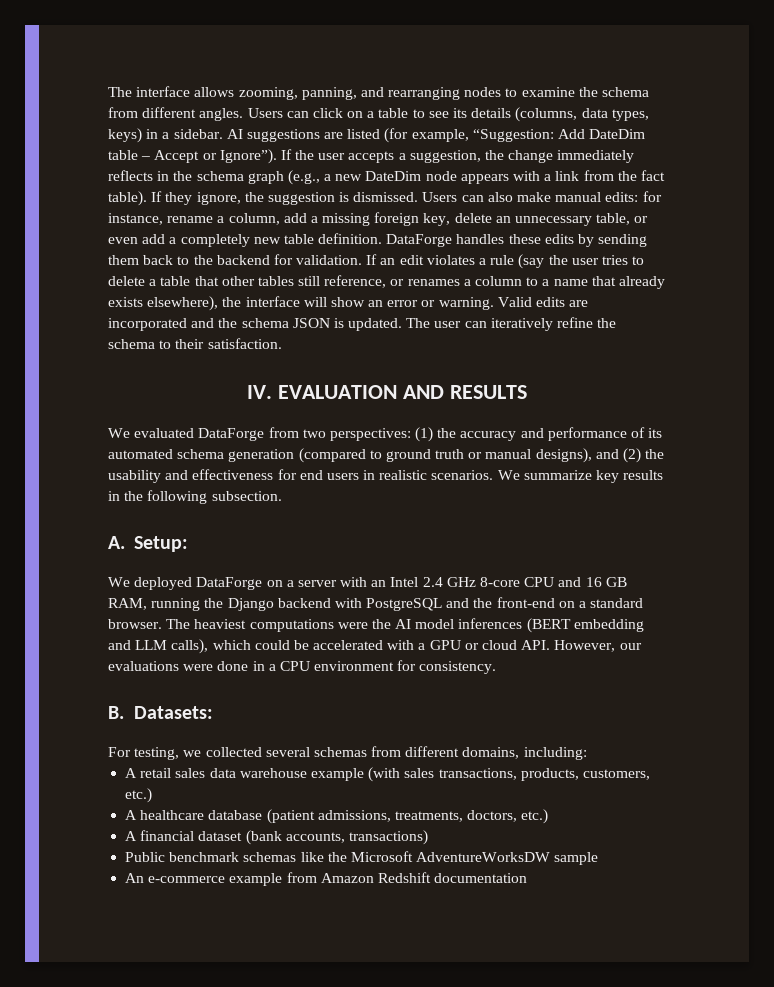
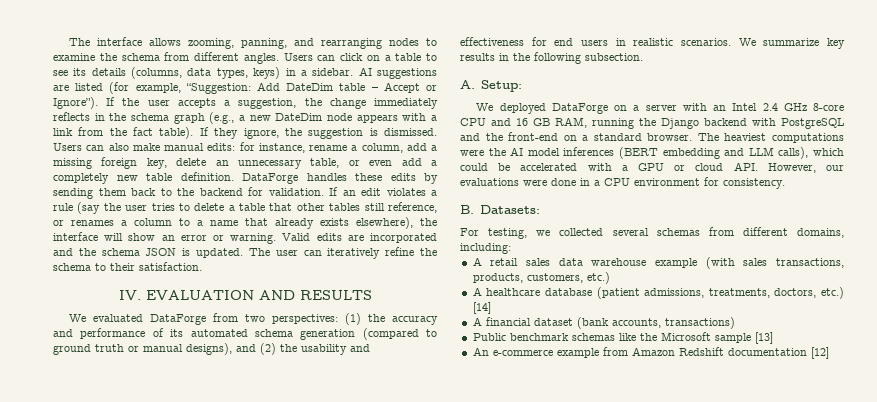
- A healthcare database (patient admissions, treatments, doctors, etc.)
+ A healthcare database (patient admissions, treatments, doctors, etc.) [14]
- Public benchmark schemas like the Microsoft AdventureWorksDW sample
+ Public benchmark schemas like the Microsoft sample [13]
- An e-commerce example from Amazon Redshift documentation
+ An e-commerce example from Amazon Redshift documentation [12]

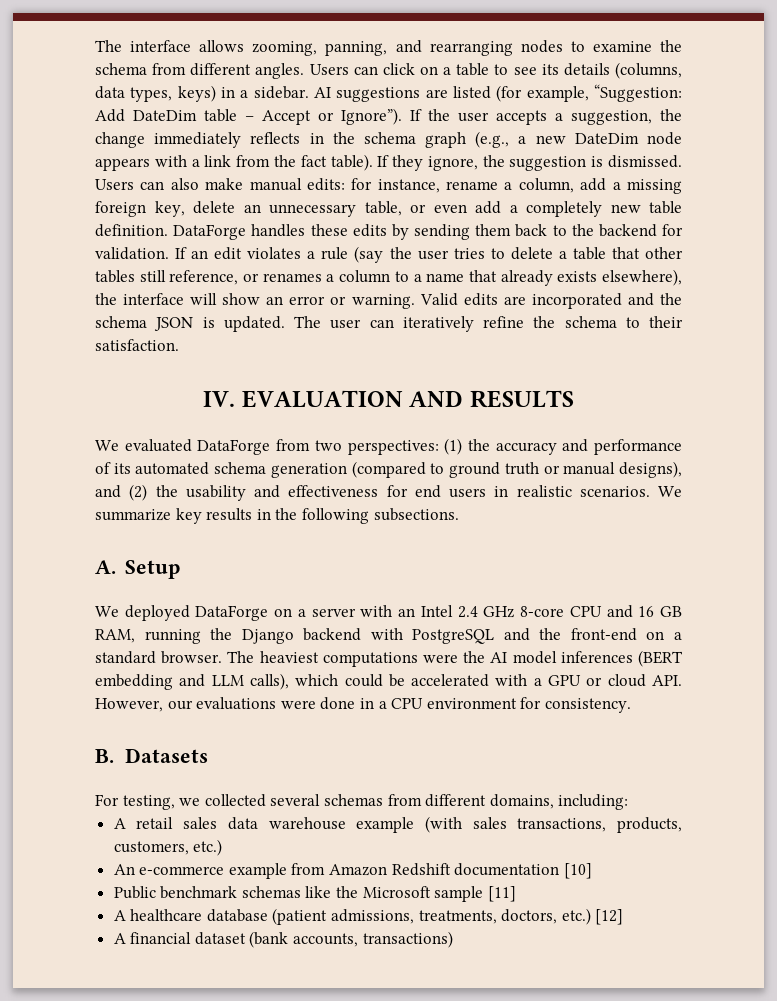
- We summarize key results in the following subsection.
+ We summarize key results in the following subsections.
- A. Setup:
+ A. Setup
- B. Datasets:
+ B. Datasets
+ An e-commerce example from Amazon Redshift documentation [10]
+ Public benchmark schemas like the Microsoft sample [11]
- A healthcare database (patient admissions, treatments, doctors, etc.) [14]
+ A healthcare database (patient admissions, treatments, doctors, etc.) [12]
- Public benchmark schemas like the Microsoft sample [13]
- An e-commerce example from Amazon Redshift documentation [12]

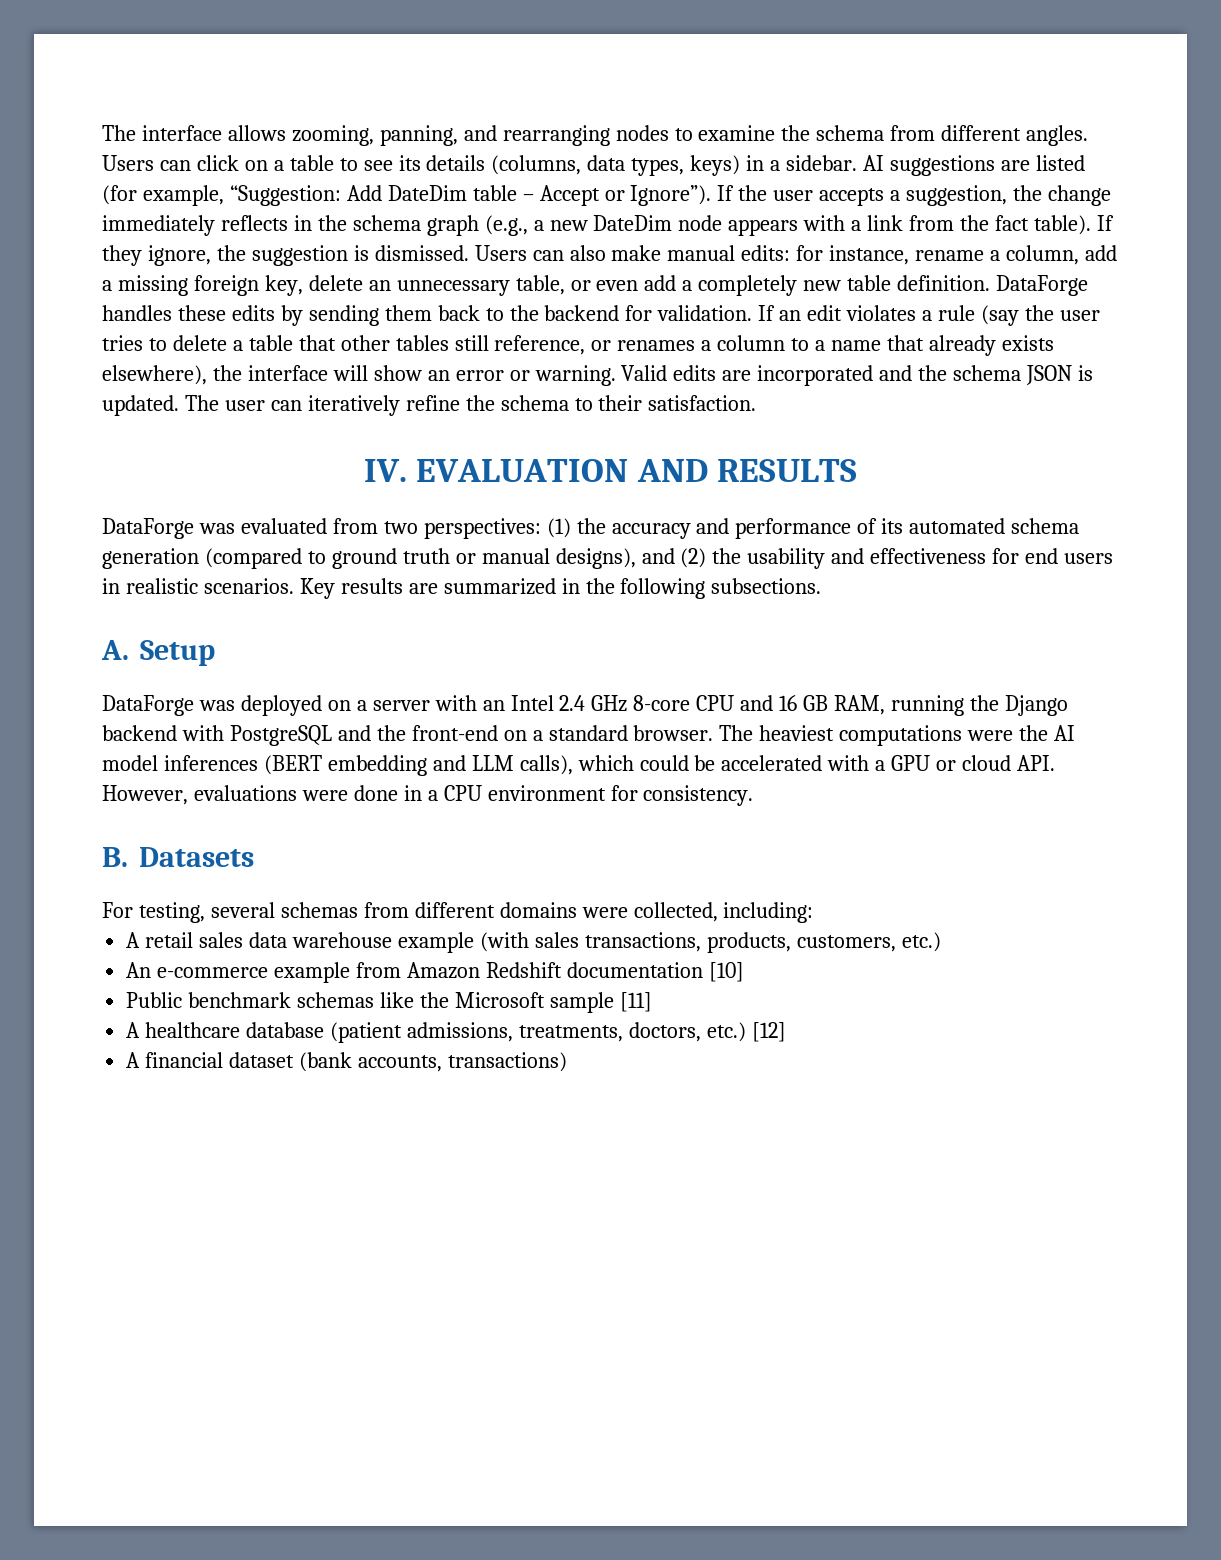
- We evaluated DataForge from two perspectives: (1) the accuracy and performance of its automated schema generation (compared to ground truth or manual designs), and (2) the usability and effectiveness for end users in realistic scenarios.
+ DataForge was evaluated from two perspectives: (1) the accuracy and performance of its automated schema generation (compared to ground truth or manual designs), and (2) the usability and effectiveness for end users in realistic scenarios.
- We summarize key results in the following subsections.
+ Key results are summarized in the following subsections.
- We deployed DataForge on a server with an Intel 2.4 GHz 8-core CPU and 16 GB RAM, running the Django backend with PostgreSQL and the front-end on a standard browser.
+ DataForge was deployed on a server with an Intel 2.4 GHz 8-core CPU and 16 GB RAM, running the Django backend with PostgreSQL and the front-end on a standard browser.
- The heaviest computations were the AI model inferences (BERT embedding and LLM calls), which could be accelerated with a GPU or cloud API. However, our evaluations were done in a CPU environment for consistency.
+ The heaviest computations were the AI model inferences (BERT embedding and LLM calls), which could be accelerated with a GPU or cloud API. However, evaluations were done in a CPU environment for consistency.
- For testing, we collected several schemas from different domains, including:
+ For testing, several schemas from different domains were collected, including:

